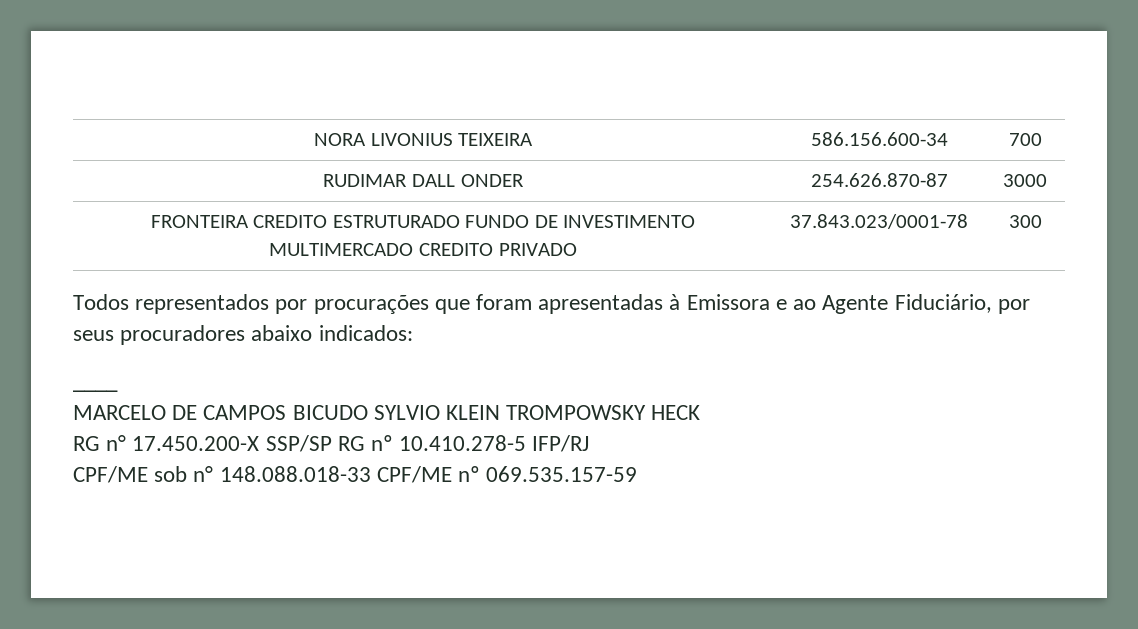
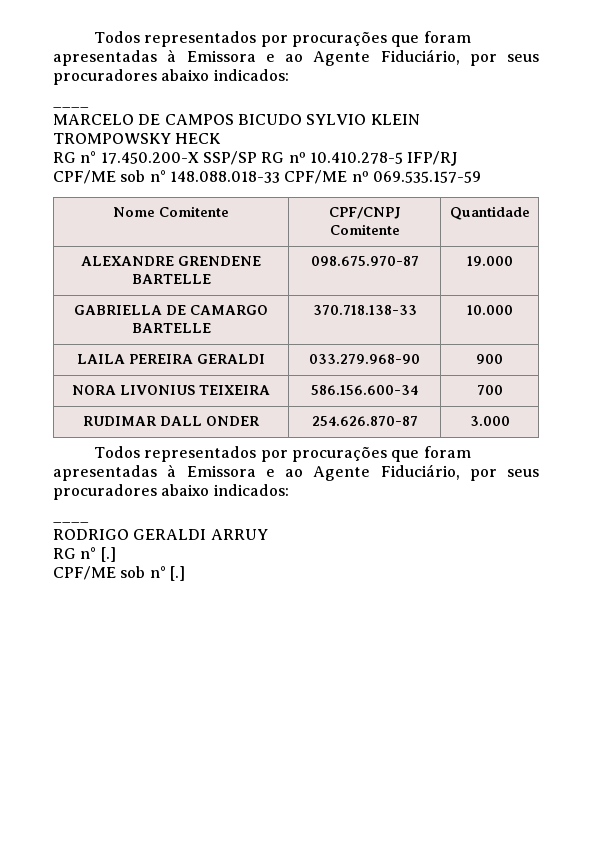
- NORA LIVONIUS TEIXEIRA | 586.156.600-34 | 700
- RUDIMAR DALL ONDER | 254.626.870-87 | 3000
- FRONTEIRA CREDITO ESTRUTURADO FUNDO DE INVESTIMENTO MULTIMERCADO CREDITO PRIVADO | 37.843.023/0001-78 | 300
+ Nome Comitente | CPF/CNPJ Comitente | Quantidade
+ ALEXANDRE GRENDENE BARTELLE | 098.675.970-87 | 19.000
+ GABRIELLA DE CAMARGO BARTELLE | 370.718.138-33 | 10.000
+ LAILA PEREIRA GERALDI | 033.279.968-90 | 900
+ NORA LIVONIUS TEIXEIRA | 586.156.600-34 | 700
+ RUDIMAR DALL ONDER | 254.626.870-87 | 3.000
+ Todos representados por procurações que foram apresentadas à Emissora e ao Agente Fiduciário, por seus procuradores abaixo indicados:
+ ____
+ RODRIGO GERALDI ARRUY
+ RG n° [.]
+ CPF/ME sob n° [.]

